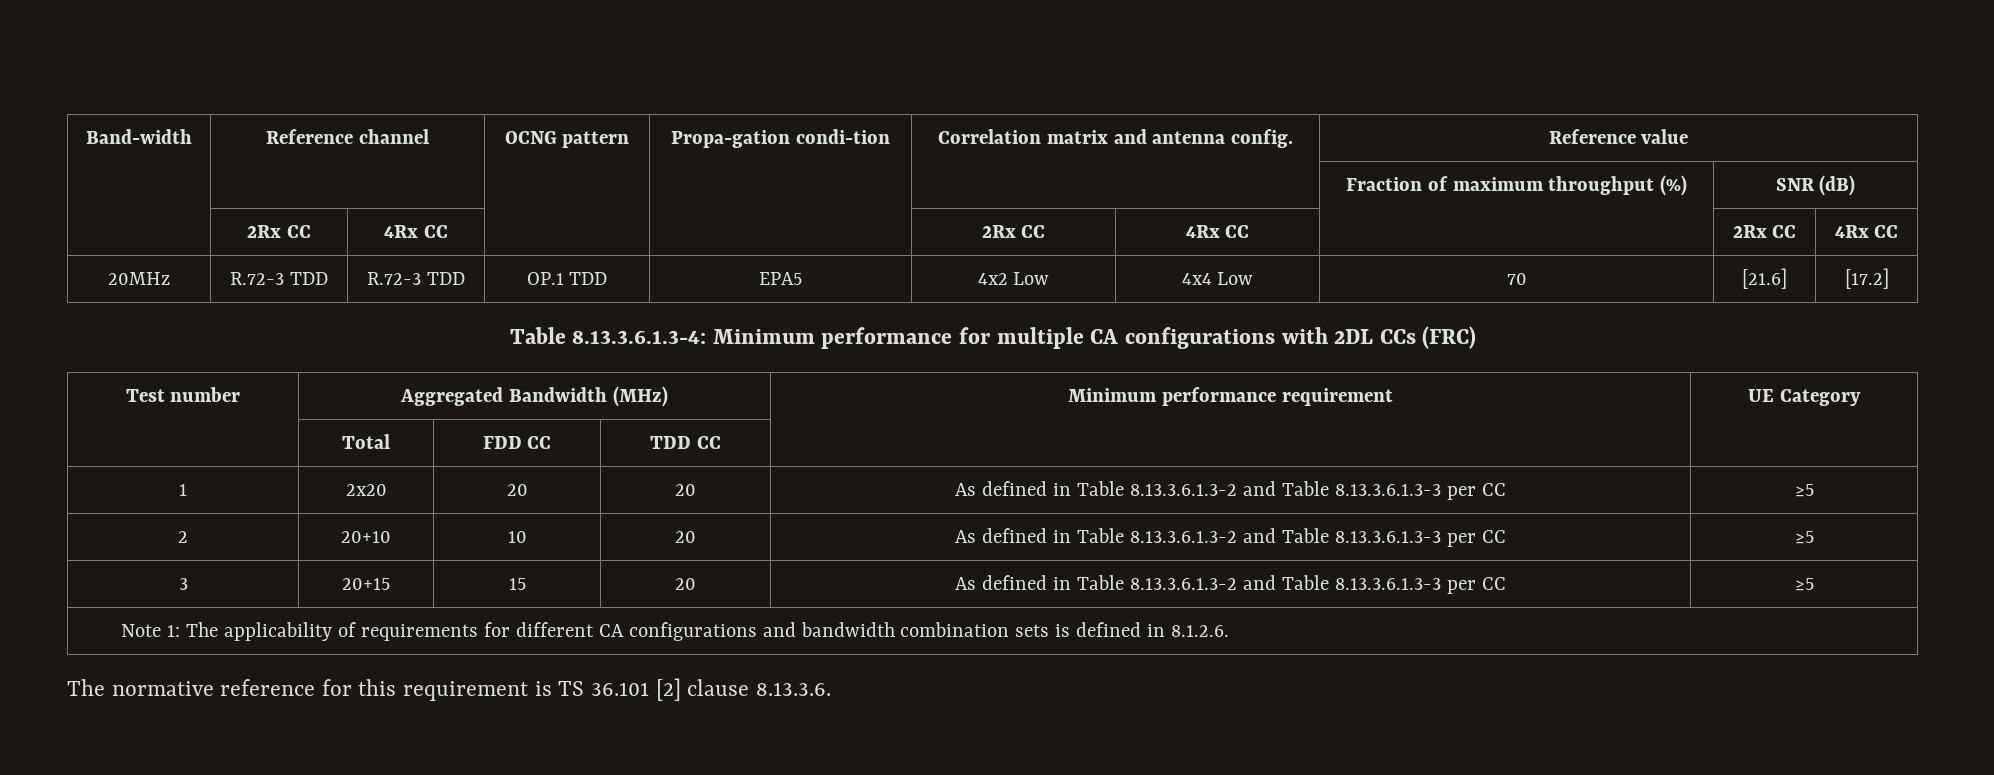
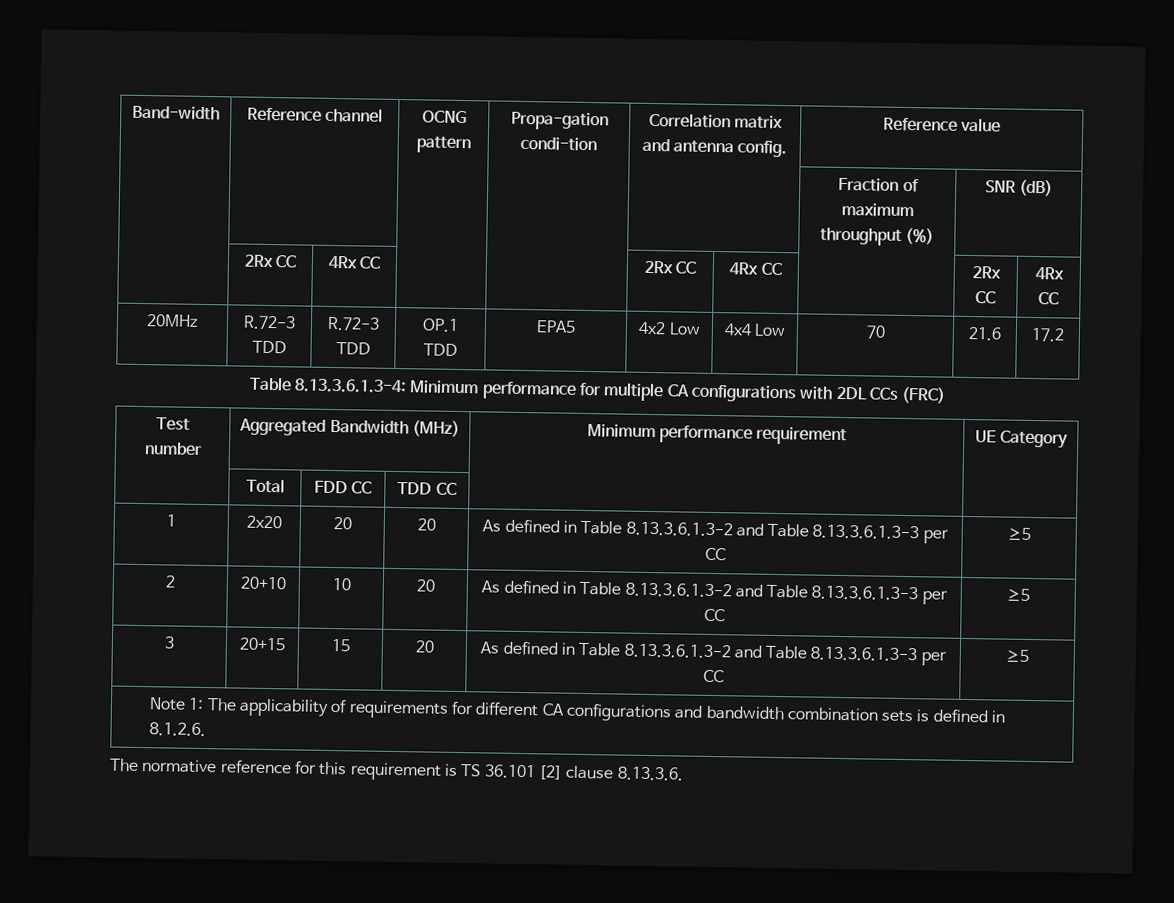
- 20MHz | R.72-3 TDD | R.72-3 TDD | OP.1 TDD | EPA5 | 4x2 Low | 4x4 Low | 70 | [21.6] | [17.2]
+ 20MHz | R.72-3 TDD | R.72-3 TDD | OP.1 TDD | EPA5 | 4x2 Low | 4x4 Low | 70 | 21.6 | 17.2

